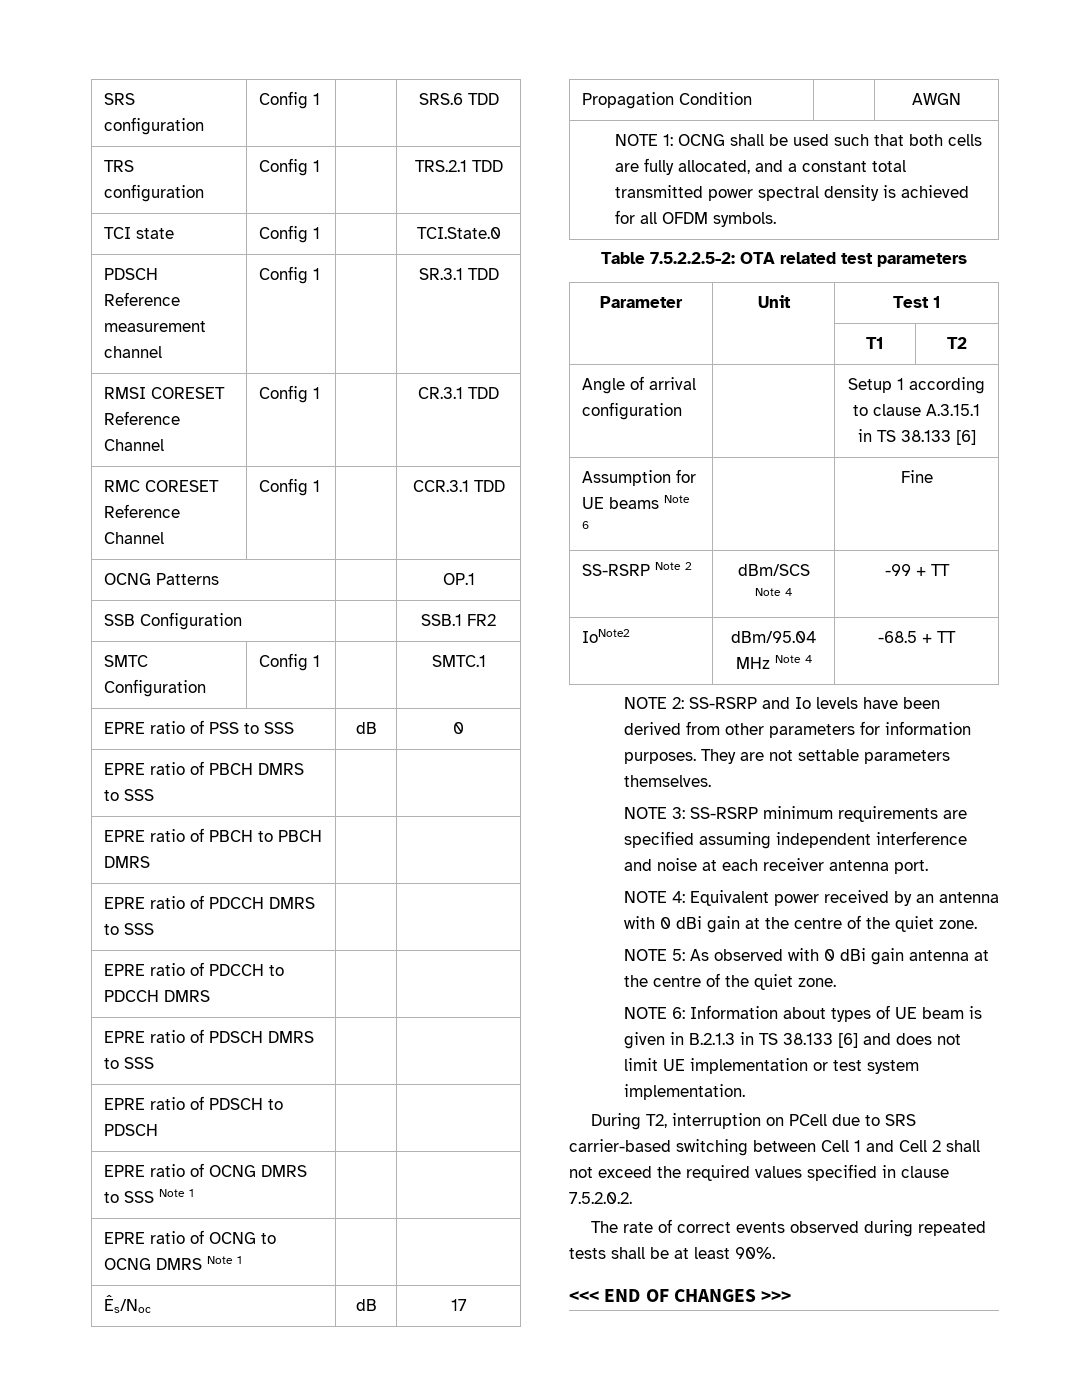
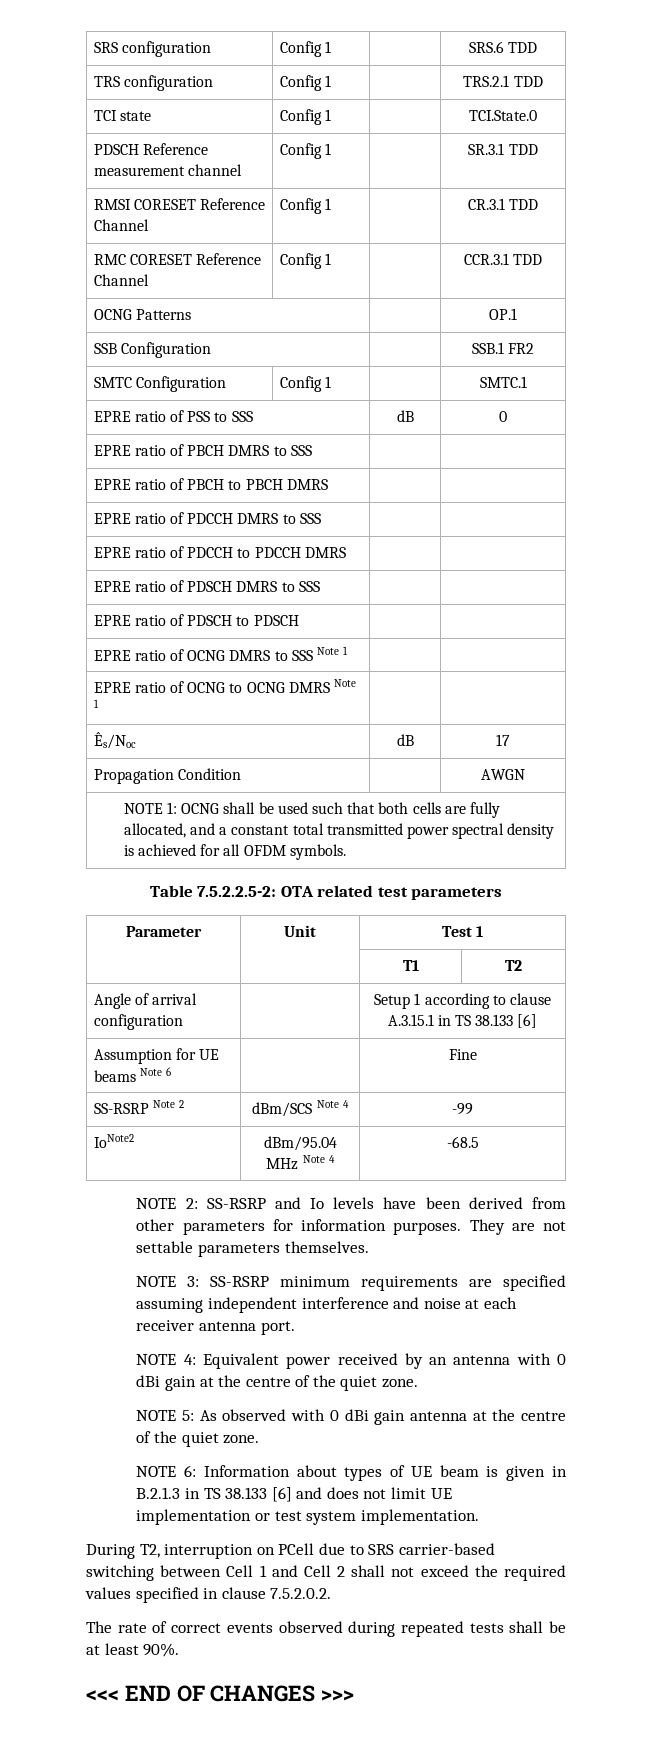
- SS-RSRP Note 2 | dBm/SCS Note 4 | -99 + TT
+ SS-RSRP Note 2 | dBm/SCS Note 4 | -99
- IoNote2 | dBm/95.04 MHz Note 4 | -68.5 + TT
+ IoNote2 | dBm/95.04 MHz Note 4 | -68.5

